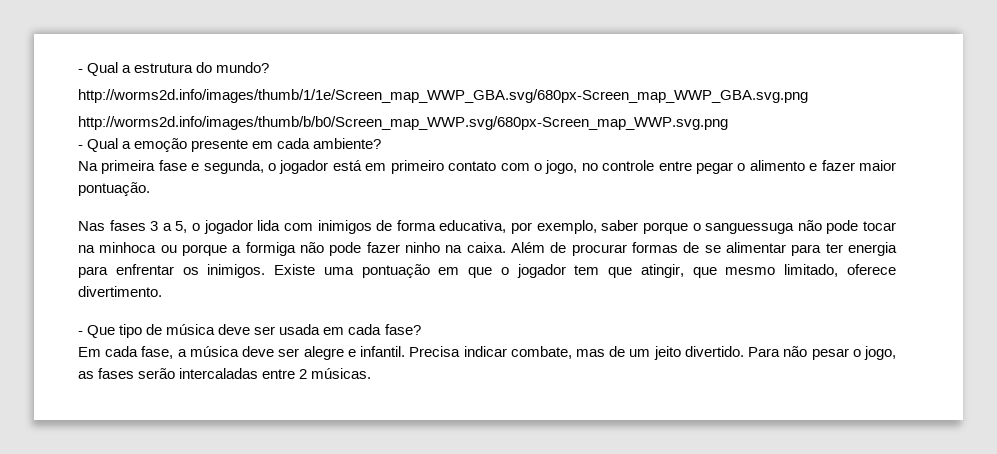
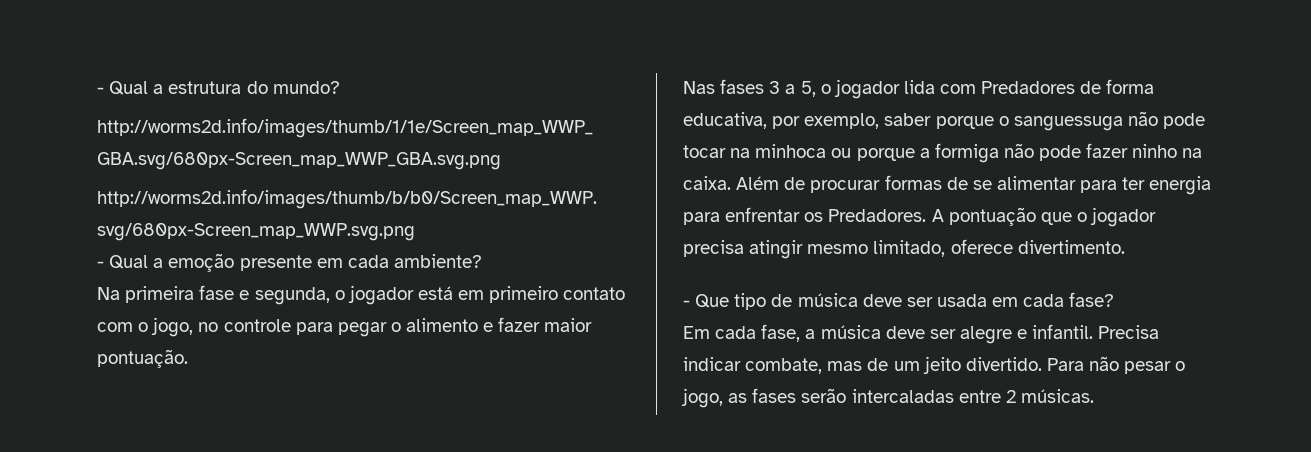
- Na primeira fase e segunda, o jogador está em primeiro contato com o jogo, no controle entre pegar o alimento e fazer maior pontuação.
+ Na primeira fase e segunda, o jogador está em primeiro contato com o jogo, no controle para pegar o alimento e fazer maior pontuação.
- Nas fases 3 a 5, o jogador lida com inimigos de forma educativa, por exemplo, saber porque o sanguessuga não pode tocar na minhoca ou porque a formiga não pode fazer ninho na caixa.
+ Nas fases 3 a 5, o jogador lida com Predadores de forma educativa, por exemplo, saber porque o sanguessuga não pode tocar na minhoca ou porque a formiga não pode fazer ninho na caixa.
- Além de procurar formas de se alimentar para ter energia para enfrentar os inimigos. Existe uma pontuação em que o jogador tem que atingir, que mesmo limitado, oferece divertimento.
+ Além de procurar formas de se alimentar para ter energia para enfrentar os Predadores. A pontuação que o jogador precisa atingir mesmo limitado, oferece divertimento.

